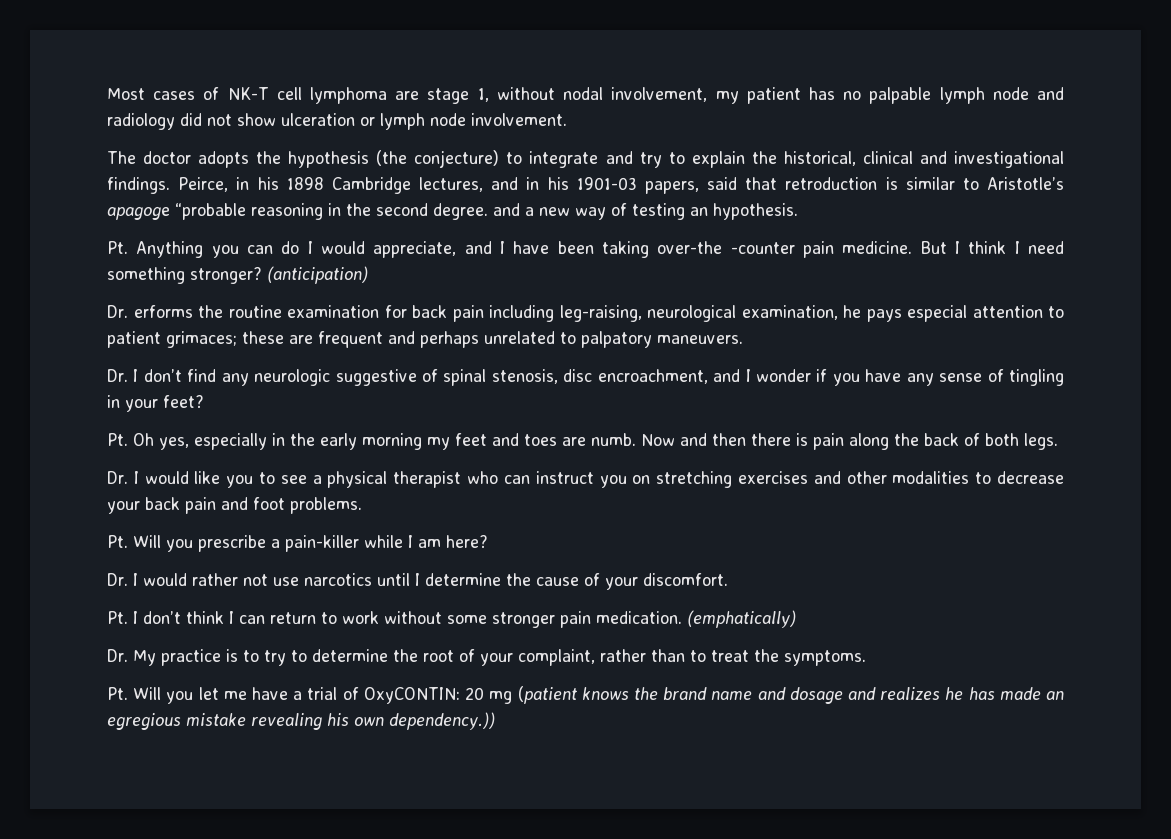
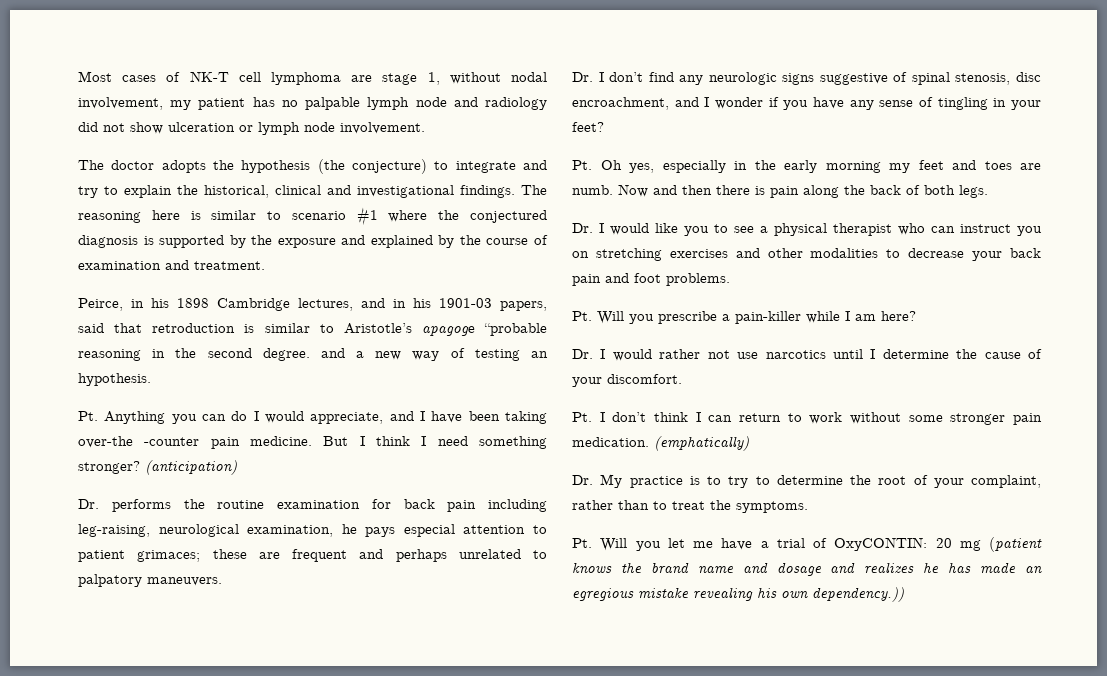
- The doctor adopts the hypothesis (the conjecture) to integrate and try to explain the historical, clinical and investigational findings. Peirce, in his 1898 Cambridge lectures, and in his 1901-03 papers, said that retroduction is similar to Aristotle’s apagoge “probable reasoning in the second degree. and a new way of testing an hypothesis.
+ The doctor adopts the hypothesis (the conjecture) to integrate and try to explain the historical, clinical and investigational findings. The reasoning here is similar to scenario #1 where the conjectured diagnosis is supported by the exposure and explained by the course of examination and treatment.
+ Peirce, in his 1898 Cambridge lectures, and in his 1901-03 papers, said that retroduction is similar to Aristotle’s apagoge “probable reasoning in the second degree. and a new way of testing an hypothesis.
- Dr. erforms the routine examination for back pain including leg-raising, neurological examination, he pays especial attention to patient grimaces; these are frequent and perhaps unrelated to palpatory maneuvers.
+ Dr. performs the routine examination for back pain including leg-raising, neurological examination, he pays especial attention to patient grimaces; these are frequent and perhaps unrelated to palpatory maneuvers.
- Dr. I don’t find any neurologic suggestive of spinal stenosis, disc encroachment, and I wonder if you have any sense of tingling in your feet?
+ Dr. I don’t find any neurologic signs suggestive of spinal stenosis, disc encroachment, and I wonder if you have any sense of tingling in your feet?

